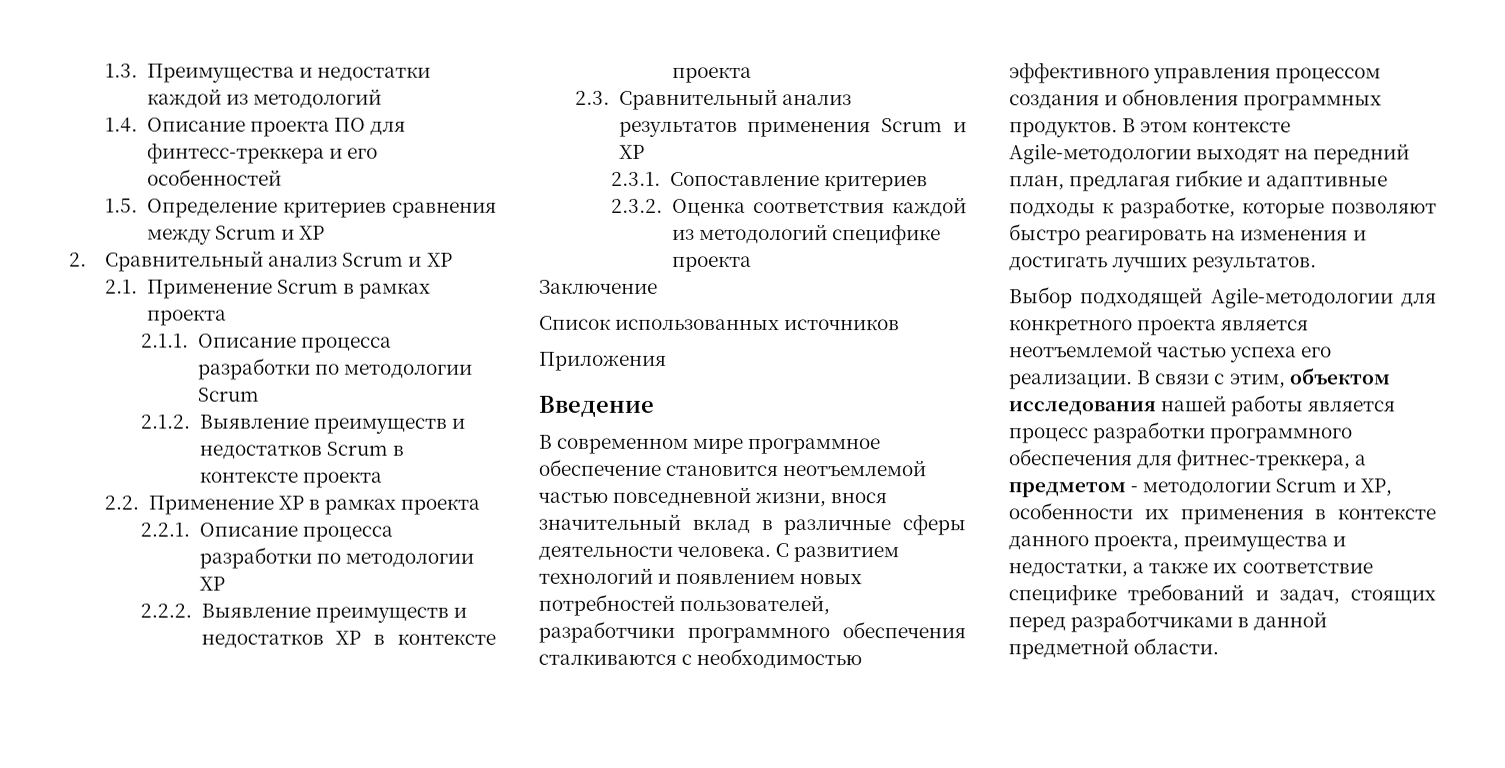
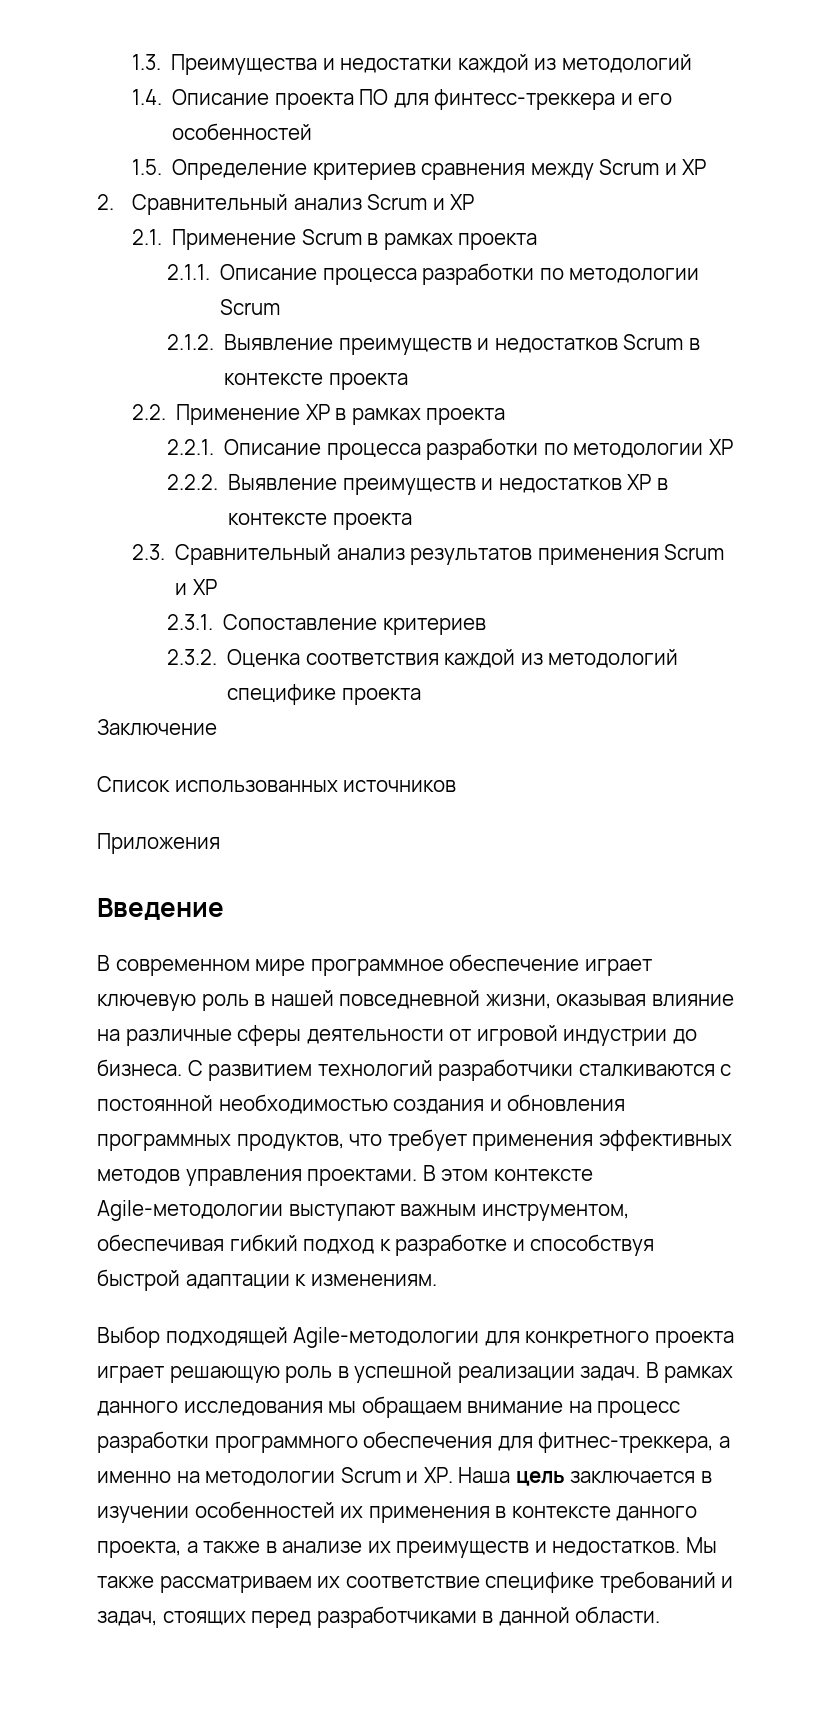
- В современном мире программное обеспечение становится неотъемлемой частью повседневной жизни, внося значительный вклад в различные сферы деятельности человека. С развитием технологий и появлением новых потребностей пользователей, разработчики программного обеспечения сталкиваются с необходимостью эффективного управления процессом создания и обновления программных продуктов. В этом контексте Agile-методологии выходят на передний план, предлагая гибкие и адаптивные подходы к разработке, которые позволяют быстро реагировать на изменения и достигать лучших результатов.
+ В современном мире программное обеспечение играет ключевую роль в нашей повседневной жизни, оказывая влияние на различные сферы деятельности от игровой индустрии до бизнеса. С развитием технологий разработчики сталкиваются с постоянной необходимостью создания и обновления программных продуктов, что требует применения эффективных методов управления проектами. В этом контексте Agile-методологии выступают важным инструментом, обеспечивая гибкий подход к разработке и способствуя быстрой адаптации к изменениям.
- Выбор подходящей Agile-методологии для конкретного проекта является неотъемлемой частью успеха его реализации. В связи с этим, объектом исследования нашей работы является процесс разработки программного обеспечения для фитнес-треккера, а предметом - методологии Scrum и XP, особенности их применения в контексте данного проекта, преимущества и недостатки, а также их соответствие специфике требований и задач, стоящих перед разработчиками в данной предметной области.
+ Выбор подходящей Agile-методологии для конкретного проекта играет решающую роль в успешной реализации задач. В рамках данного исследования мы обращаем внимание на процесс разработки программного обеспечения для фитнес-треккера, а именно на методологии Scrum и XP. Наша цель заключается в изучении особенностей их применения в контексте данного проекта, а также в анализе их преимуществ и недостатков. Мы также рассматриваем их соответствие специфике требований и задач, стоящих перед разработчиками в данной области.

